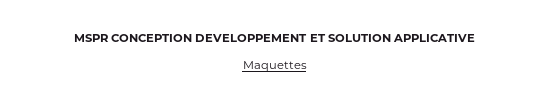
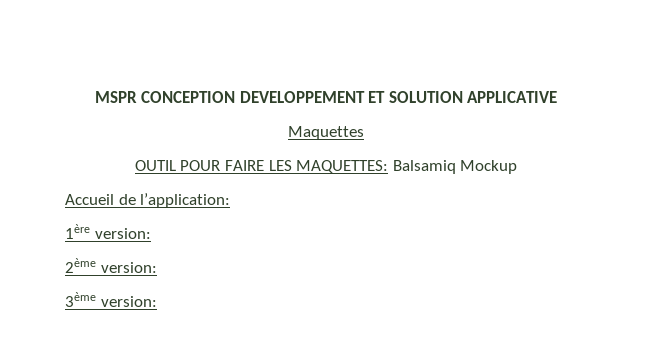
+ OUTIL POUR FAIRE LES MAQUETTES: Balsamiq Mockup
+ Accueil de l’application:
+ 1ère version:
+ 2ème version:
+ 3ème version:

